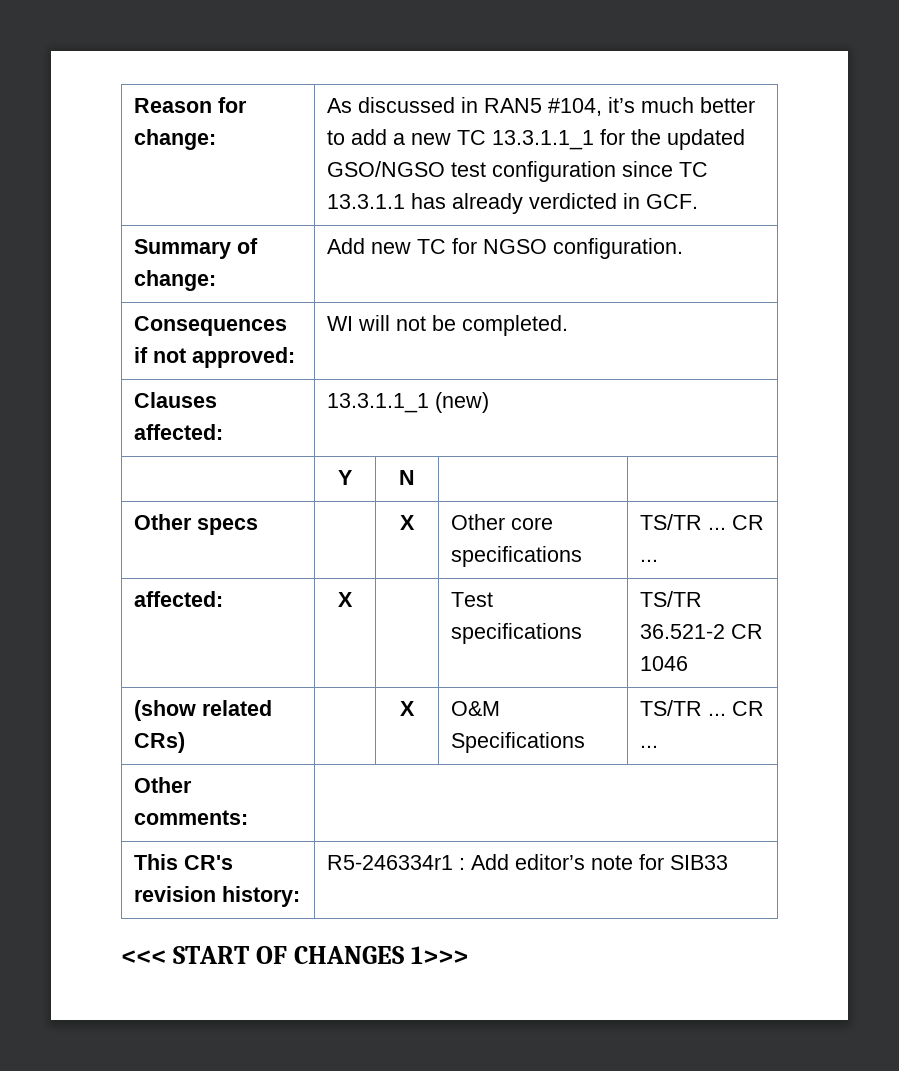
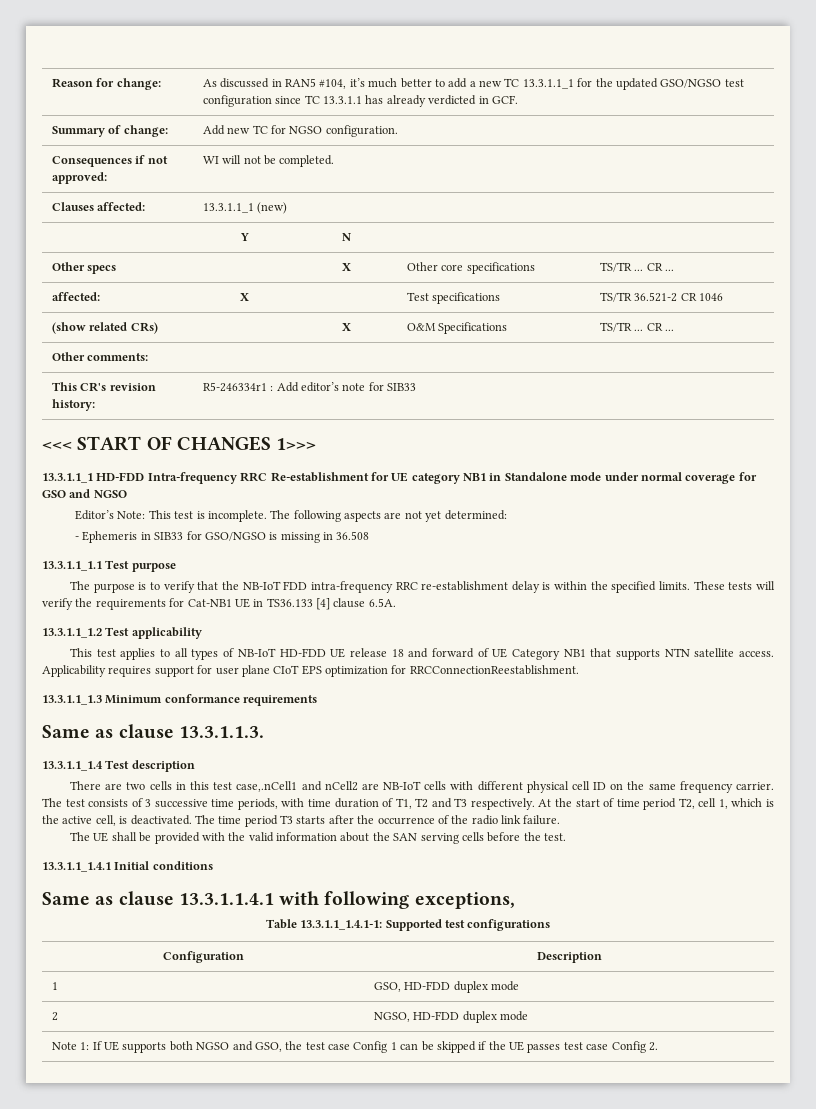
+ 13.3.1.1_1 HD-FDD Intra-frequency RRC Re-establishment for UE category NB1 in Standalone mode under normal coverage for GSO and NGSO
+ Editor’s Note: This test is incomplete. The following aspects are not yet determined:
+ - Ephemeris in SIB33 for GSO/NGSO is missing in 36.508
+ 13.3.1.1_1.1 Test purpose
+ The purpose is to verify that the NB-IoT FDD intra-frequency RRC re-establishment delay is within the specified limits. These tests will verify the requirements for Cat-NB1 UE in TS36.133 [4] clause 6.5A.
+ 13.3.1.1_1.2 Test applicability
+ This test applies to all types of NB-IoT HD-FDD UE release 18 and forward of UE Category NB1 that supports NTN satellite access. Applicability requires support for user plane CIoT EPS optimization for RRCConnectionReestablishment.
+ 13.3.1.1_1.3 Minimum conformance requirements
+ Same as clause 13.3.1.1.3.
+ 13.3.1.1_1.4 Test description
+ There are two cells in this test case,.nCell1 and nCell2 are NB-IoT cells with different physical cell ID on the same frequency carrier. The test consists of 3 successive time periods, with time duration of T1, T2 and T3 respectively. At the start of time period T2, cell 1, which is the active cell, is deactivated. The time period T3 starts after the occurrence of the radio link failure.
+ The UE shall be provided with the valid information about the SAN serving cells before the test.
+ 13.3.1.1_1.4.1 Initial conditions
+ Same as clause 13.3.1.1.4.1 with following exceptions,
+ Table 13.3.1.1_1.4.1-1: Supported test configurations
+ Configuration | Description
+ 1 | GSO, HD-FDD duplex mode
+ 2 | NGSO, HD-FDD duplex mode
+ Note 1: If UE supports both NGSO and GSO, the test case Config 1 can be skipped if the UE passes test case Config 2.

